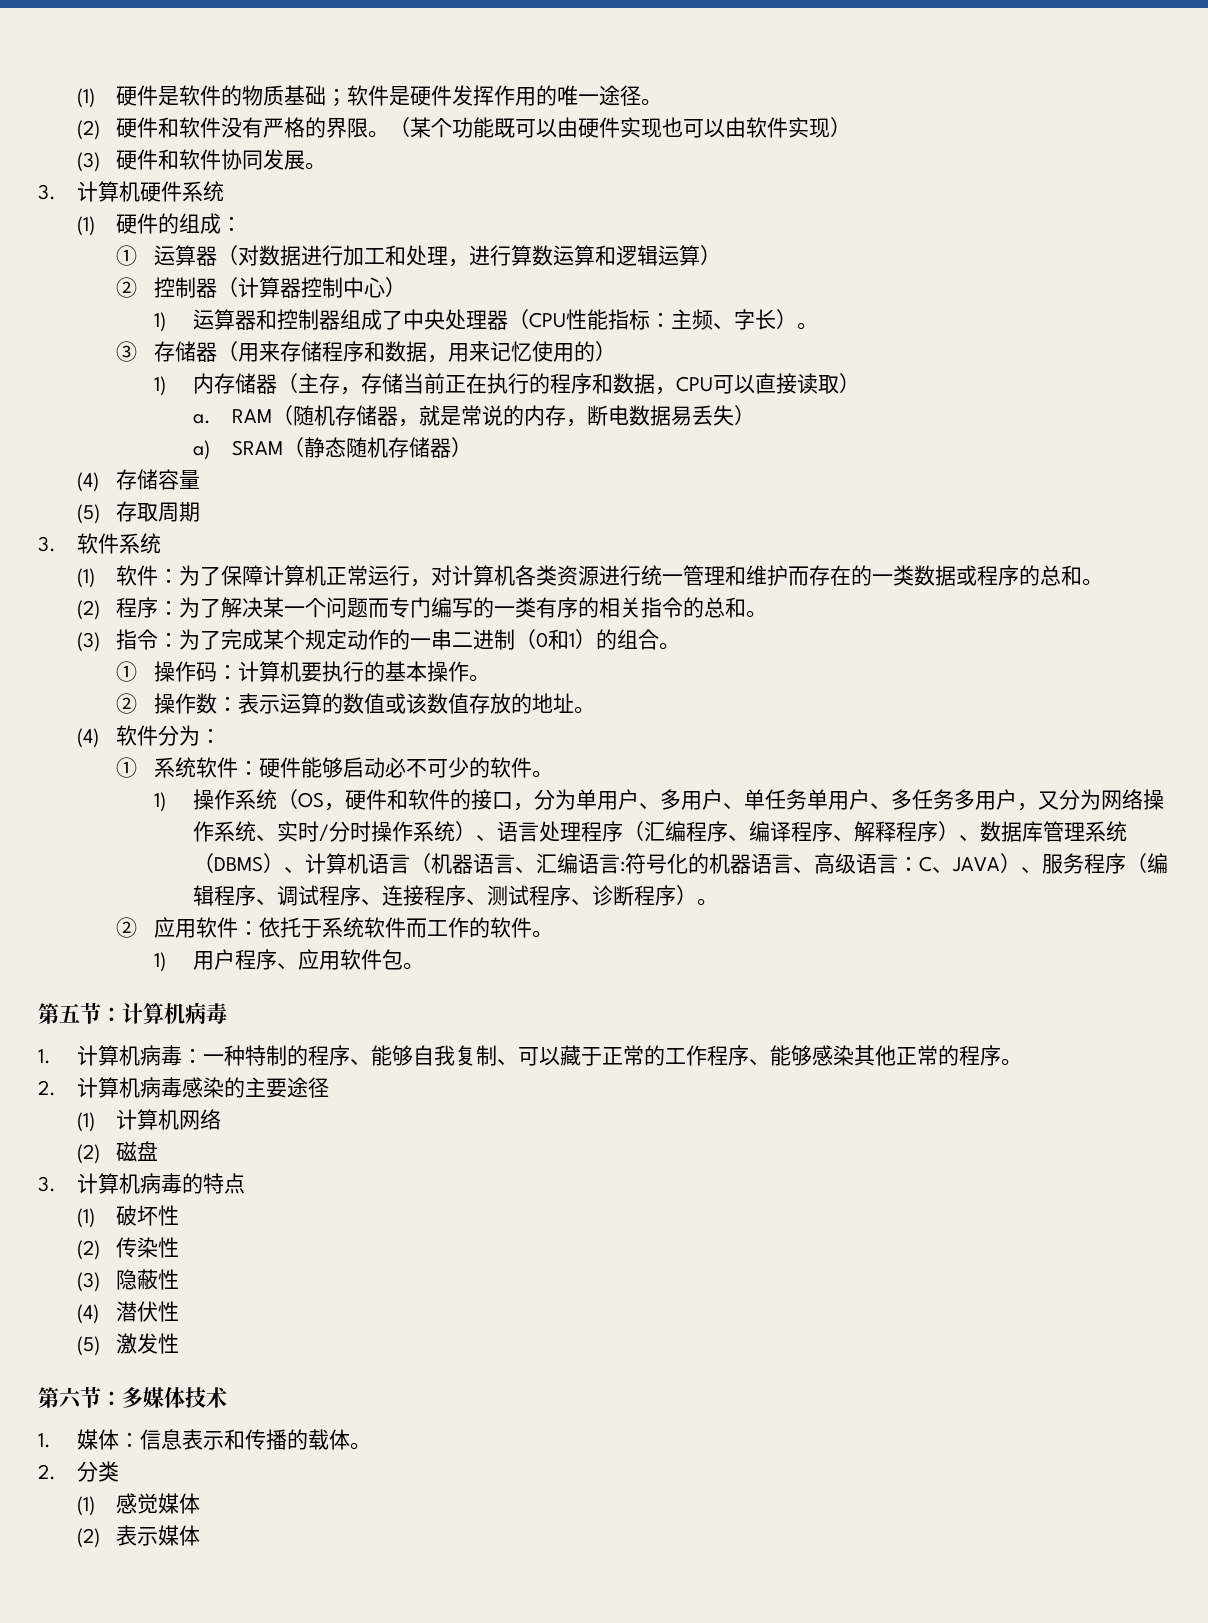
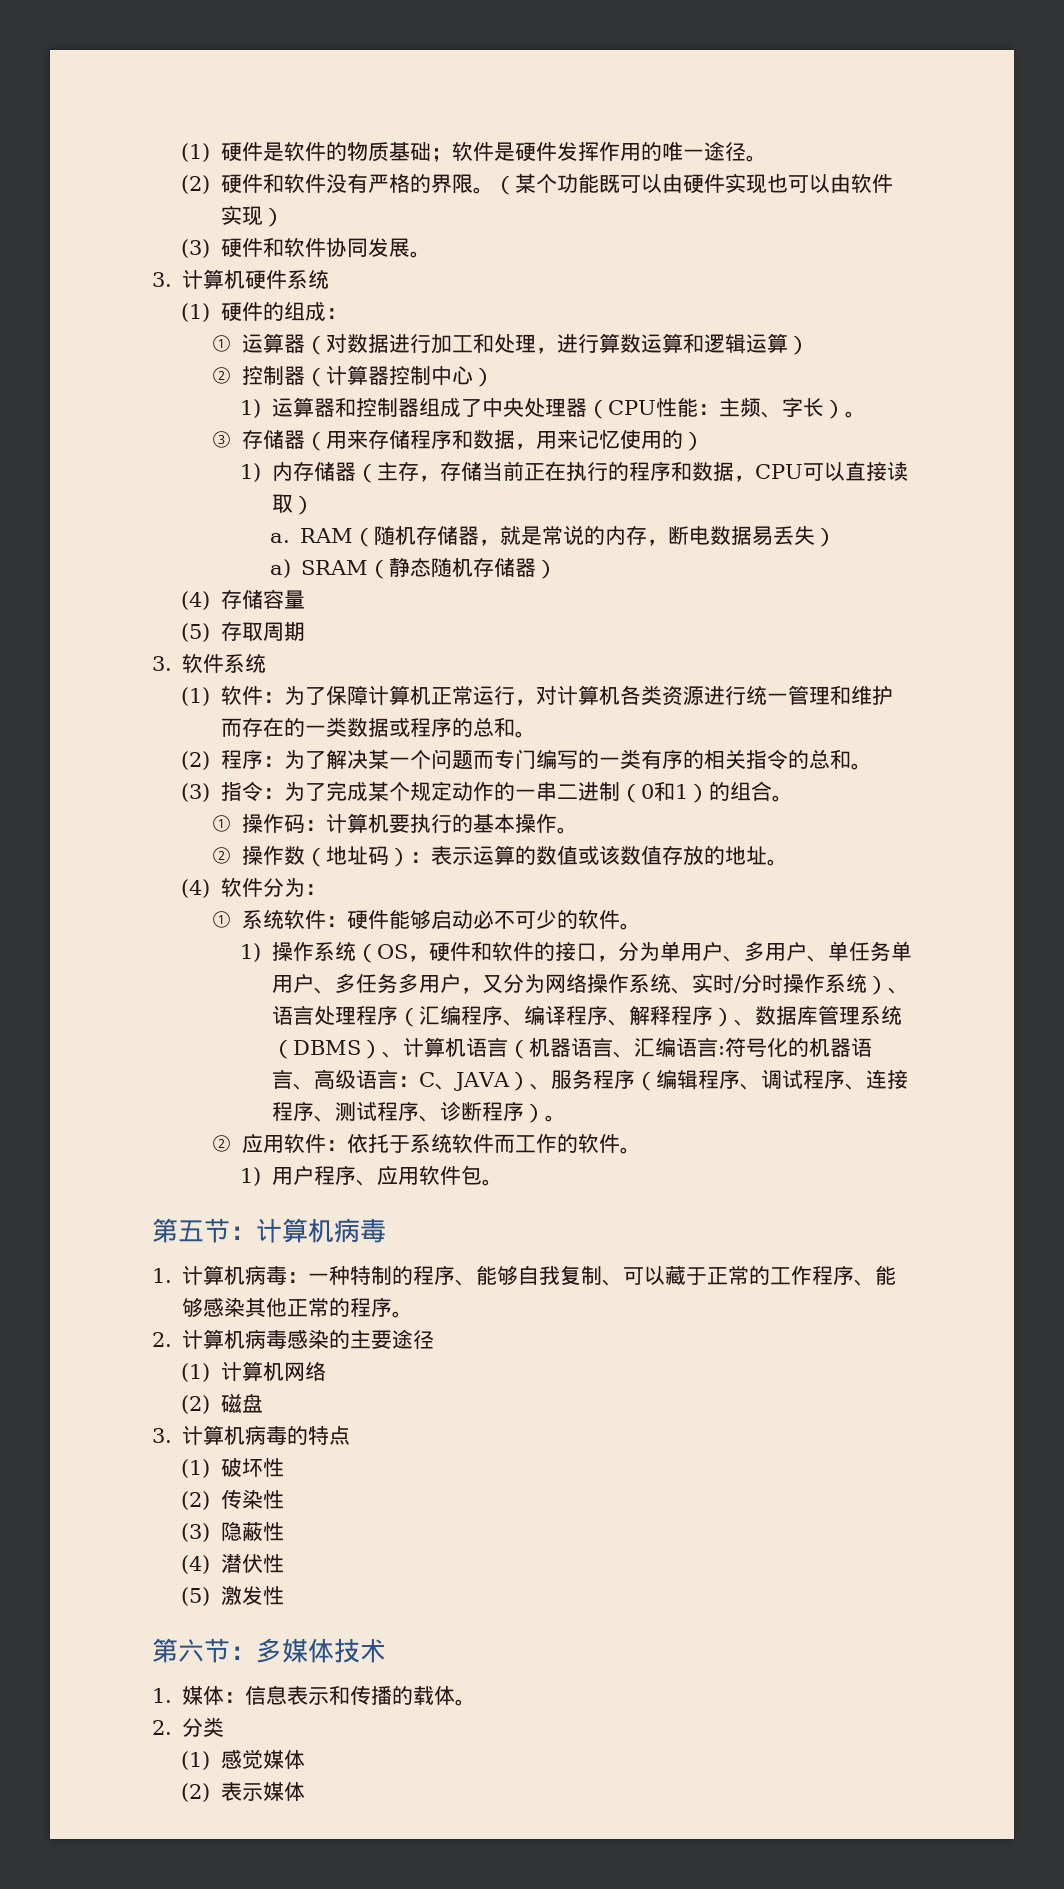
- 1)运算器和控制器组成了中央处理器（CPU性能指标：主频、字长）。
+ 1)运算器和控制器组成了中央处理器（CPU性能：主频、字长）。
- ②操作数：表示运算的数值或该数值存放的地址。
+ ②操作数（地址码）：表示运算的数值或该数值存放的地址。

